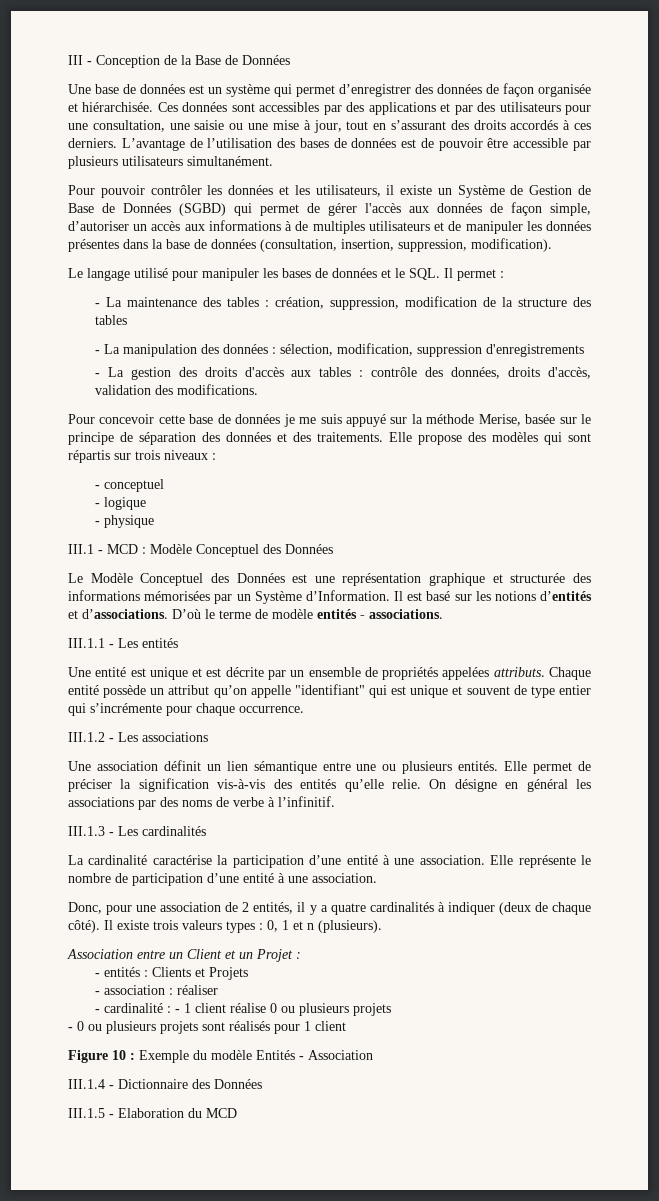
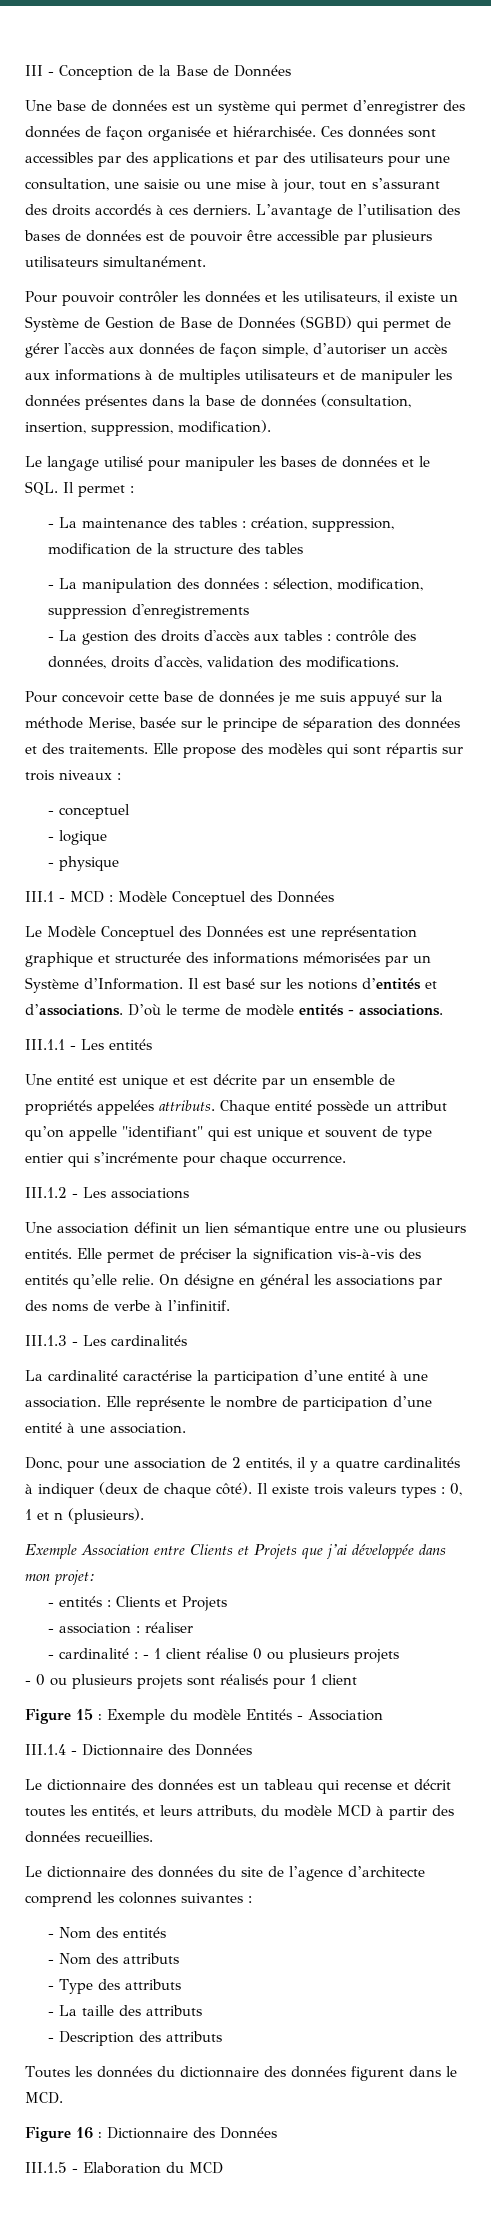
- Association entre un Client et un Projet :
+ Exemple Association entre Clients et Projets que j’ai développée dans mon projet:
- Figure 10 : Exemple du modèle Entités - Association
+ Figure 15 : Exemple du modèle Entités - Association
+ Le dictionnaire des données est un tableau qui recense et décrit toutes les entités, et leurs attributs, du modèle MCD à partir des données recueillies.
+ Le dictionnaire des données du site de l’agence d’architecte comprend les colonnes suivantes :
+ - Nom des entités
+ - Nom des attributs
+ - Type des attributs
+ - La taille des attributs
+ - Description des attributs
+ Toutes les données du dictionnaire des données figurent dans le MCD.
+ Figure 16 : Dictionnaire des Données

